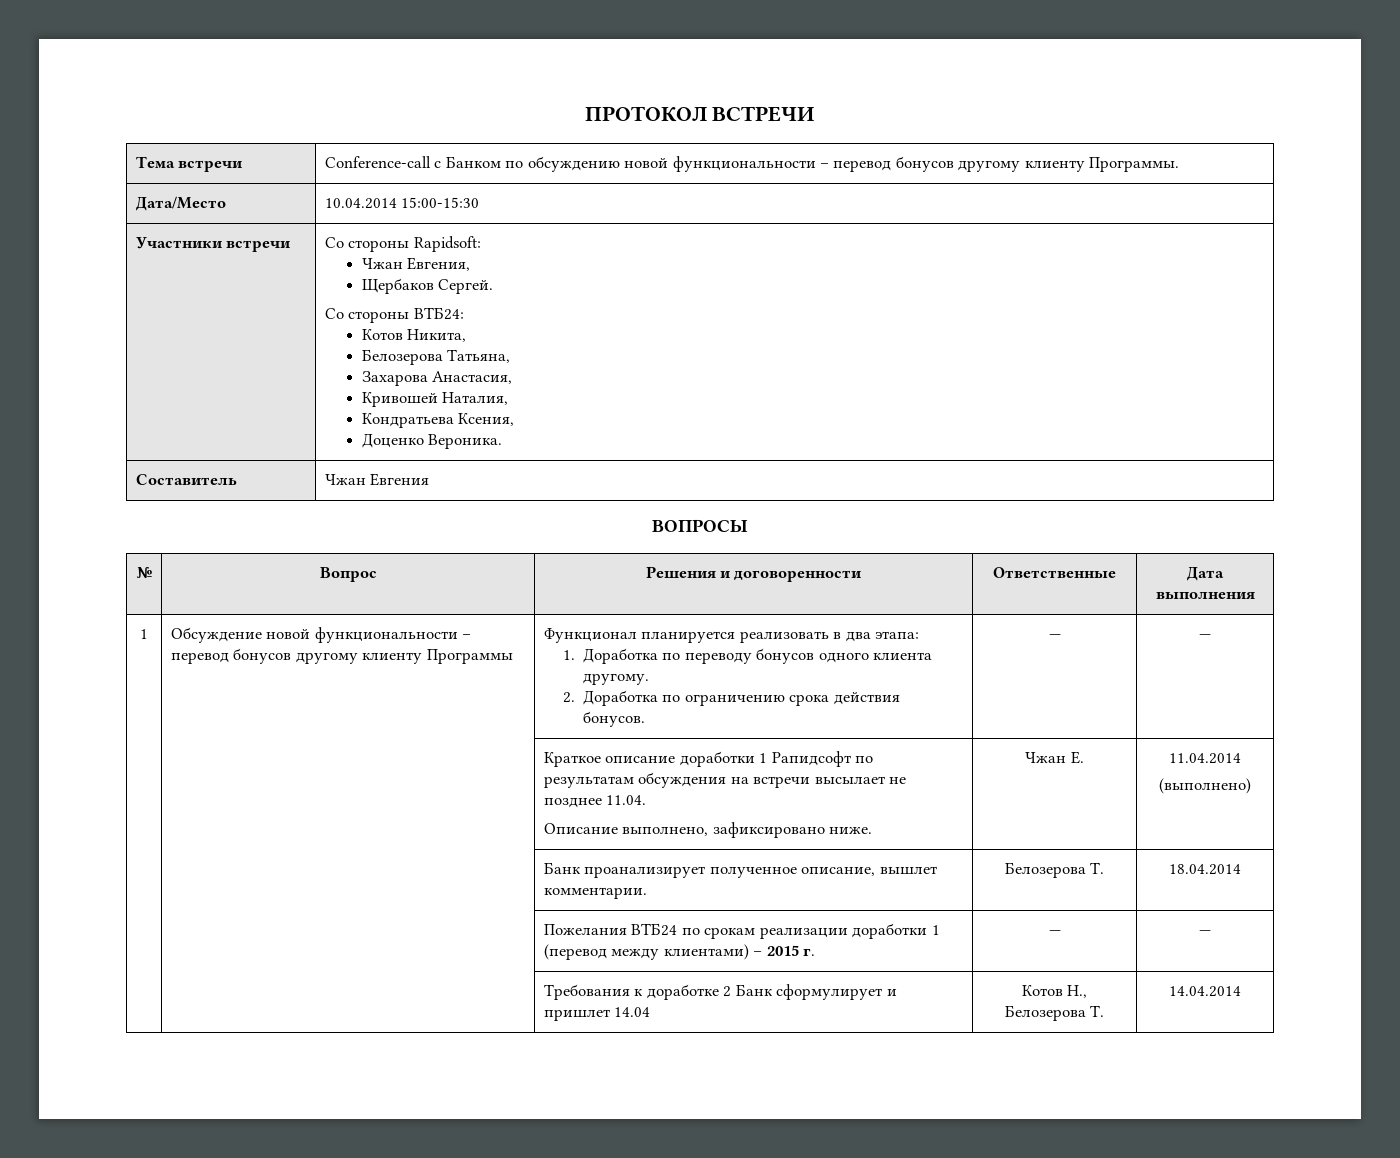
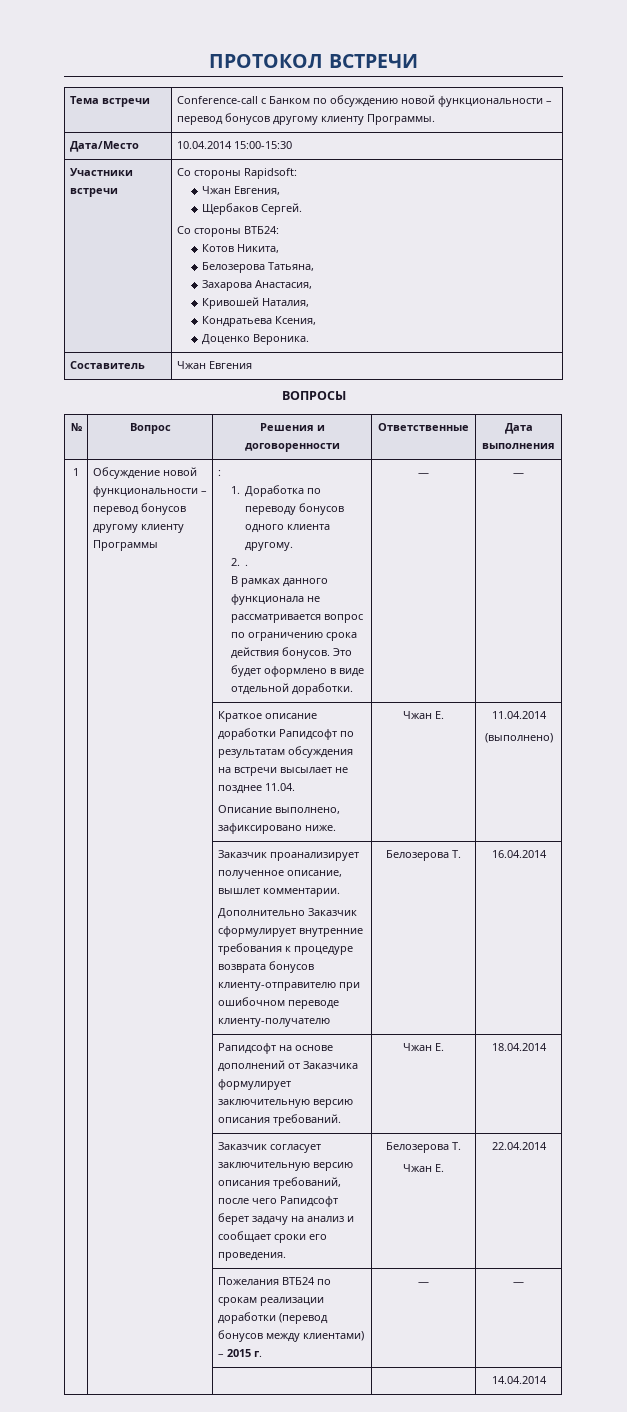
- Функционал планируется реализовать в два этапа:
+ :
- 2. Доработка по ограничению срока действия бонусов.
+ 2. .
+ В рамках данного функционала не рассматривается вопрос по ограничению срока действия бонусов. Это будет оформлено в виде отдельной доработки.
- | | Краткое описание доработки 1 Рапидсофт по результатам обсуждения на встречи высылает не позднее 11.04.
+ | | Краткое описание доработки Рапидсофт по результатам обсуждения на встречи высылает не позднее 11.04.
- | | Банк проанализирует полученное описание, вышлет комментарии. | Белозерова Т. | 18.04.2014
+ | | Заказчик проанализирует полученное описание, вышлет комментарии.
+ Дополнительно Заказчик сформулирует внутренние требования к процедуре возврата бонусов клиенту-отправителю при ошибочном переводе клиенту-получателю | Белозерова Т. | 16.04.2014
+ | | Рапидсофт на основе дополнений от Заказчика формулирует заключительную версию описания требований. | Чжан Е. | 18.04.2014
+ | | Заказчик согласует заключительную версию описания требований, после чего Рапидсофт берет задачу на анализ и сообщает сроки его проведения. | Белозерова Т.
+ Чжан Е. | 22.04.2014
- | | Пожелания ВТБ24 по срокам реализации доработки 1 (перевод между клиентами) – 2015 г. | — | —
+ | | Пожелания ВТБ24 по срокам реализации доработки (перевод бонусов между клиентами) – 2015 г. | — | —
- | | Требования к доработке 2 Банк сформулирует и пришлет 14.04 | Котов Н., Белозерова Т. | 14.04.2014
+ | | | | 14.04.2014

